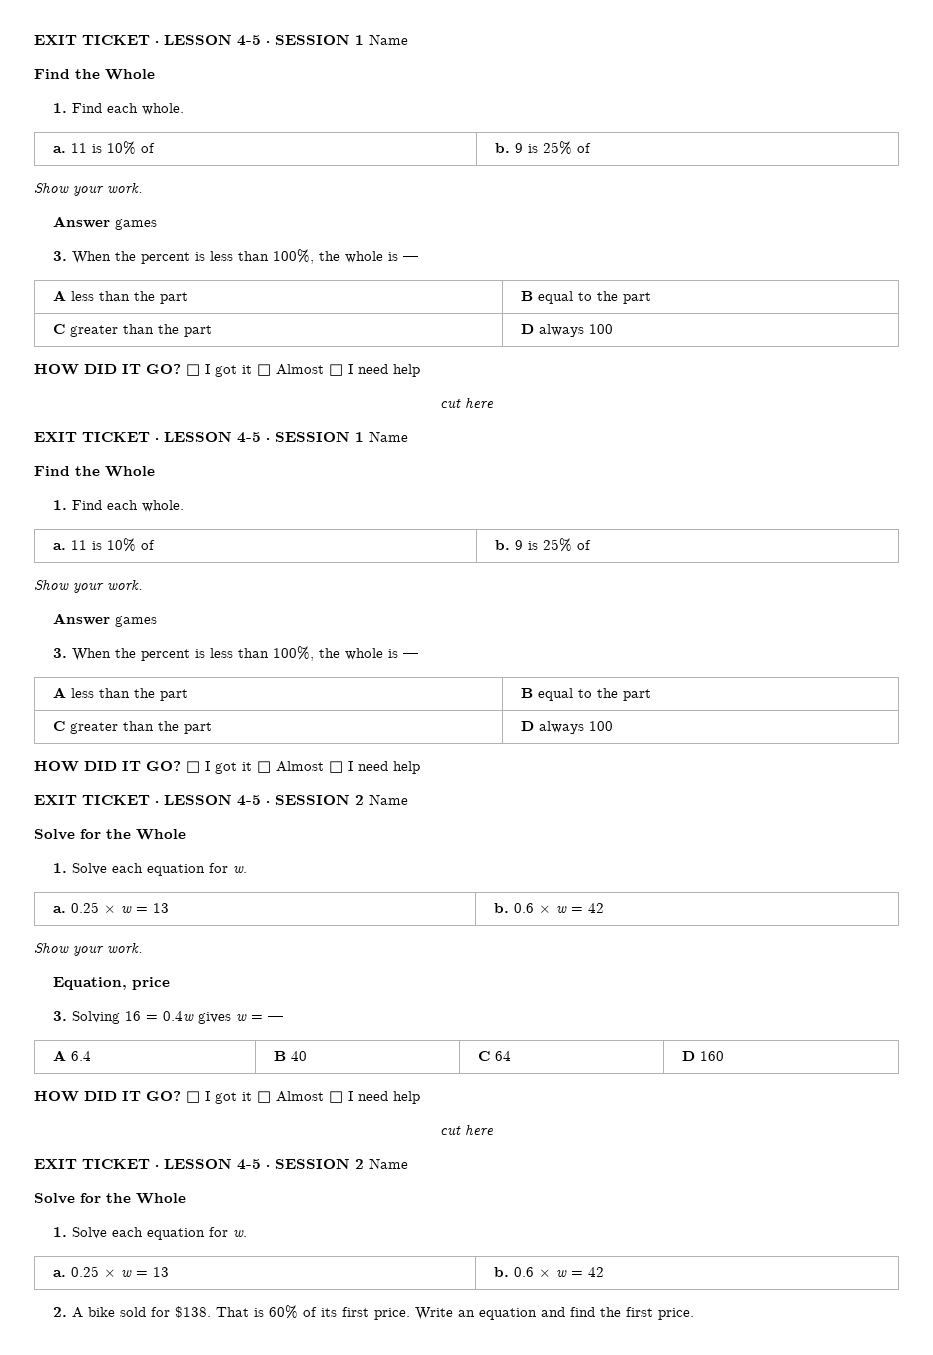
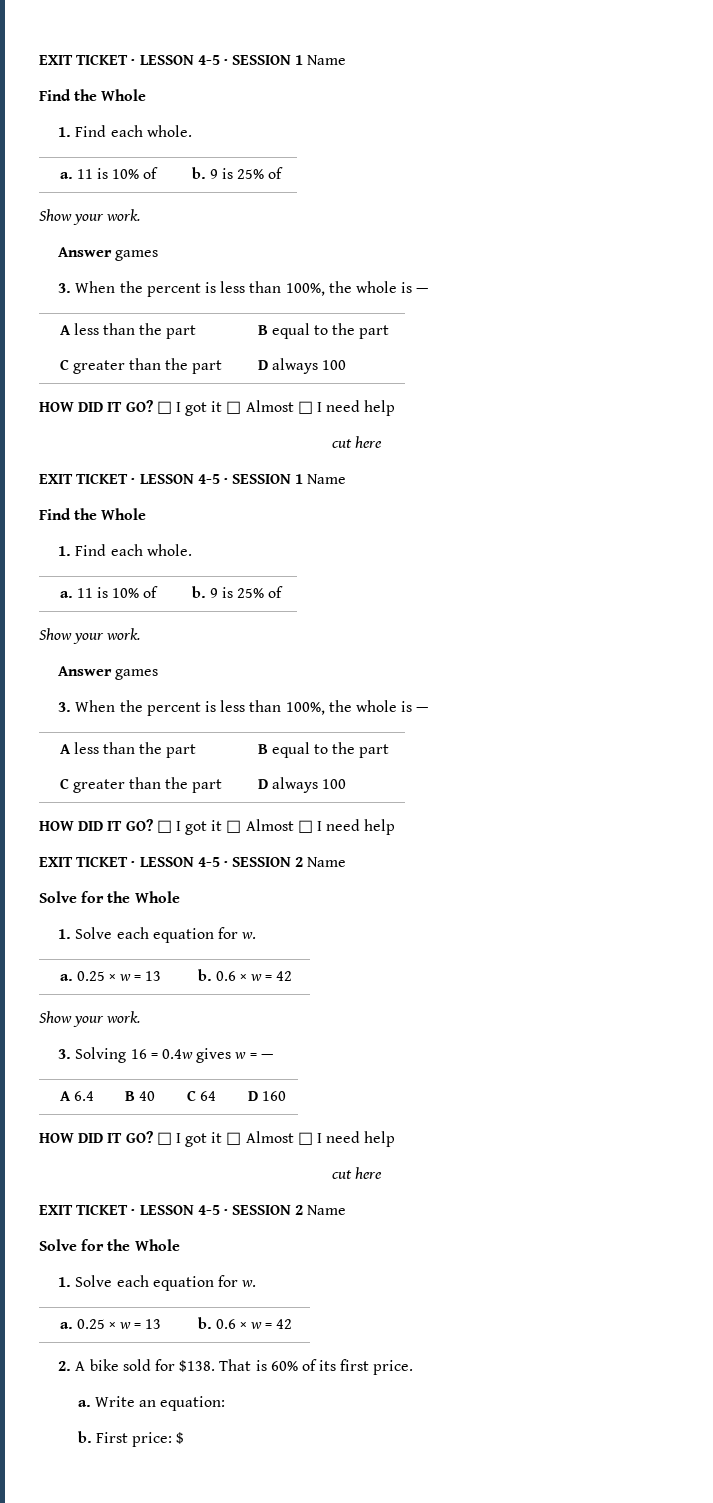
- Equation, price
- That is 60% of its first price. Write an equation and find the first price.
+ That is 60% of its first price.
+ a. Write an equation:
+ b. First price: $

